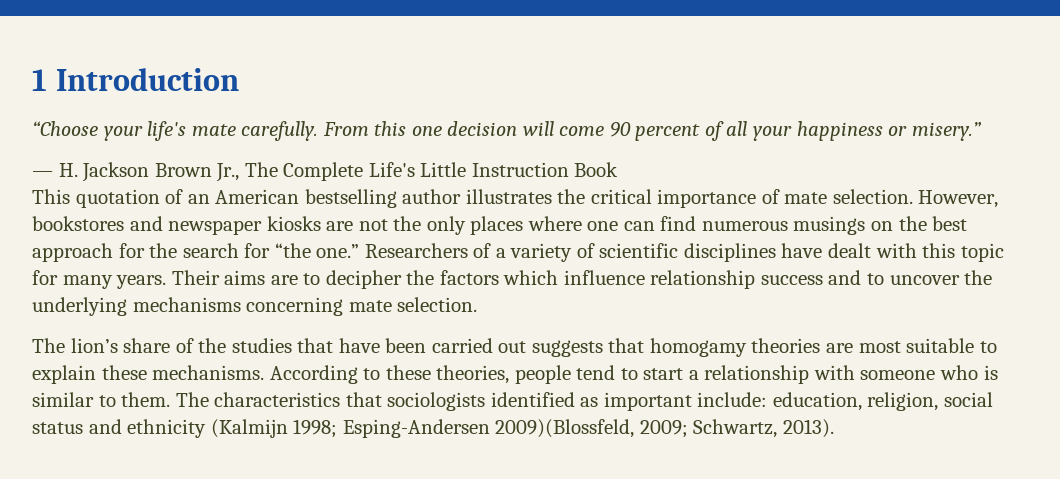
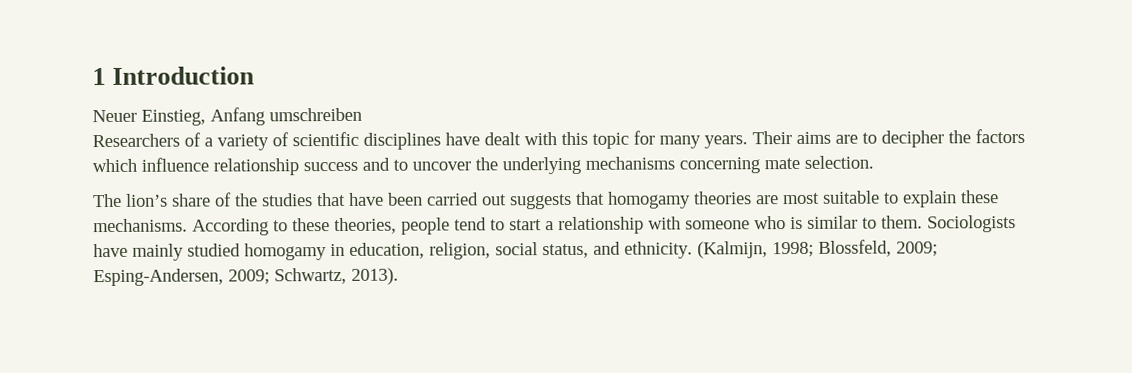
- “Choose your life's mate carefully. From this one decision will come 90 percent of all your happiness or misery.”
- ― H. Jackson Brown Jr., The Complete Life's Little Instruction Book
- This quotation of an American bestselling author illustrates the critical importance of mate selection. However, bookstores and newspaper kiosks are not the only places where one can find numerous musings on the best approach for the search for “the one.” Researchers of a variety of scientific disciplines have dealt with this topic for many years.
+ Neuer Einstieg, Anfang umschreiben
+ Researchers of a variety of scientific disciplines have dealt with this topic for many years.
- The characteristics that sociologists identified as important include: education, religion, social status and ethnicity (Kalmijn 1998; Esping-Andersen 2009)(Blossfeld, 2009; Schwartz, 2013).
+ Sociologists have mainly studied homogamy in education, religion, social status, and ethnicity. (Kalmijn, 1998; Blossfeld, 2009; Esping-Andersen, 2009; Schwartz, 2013).

